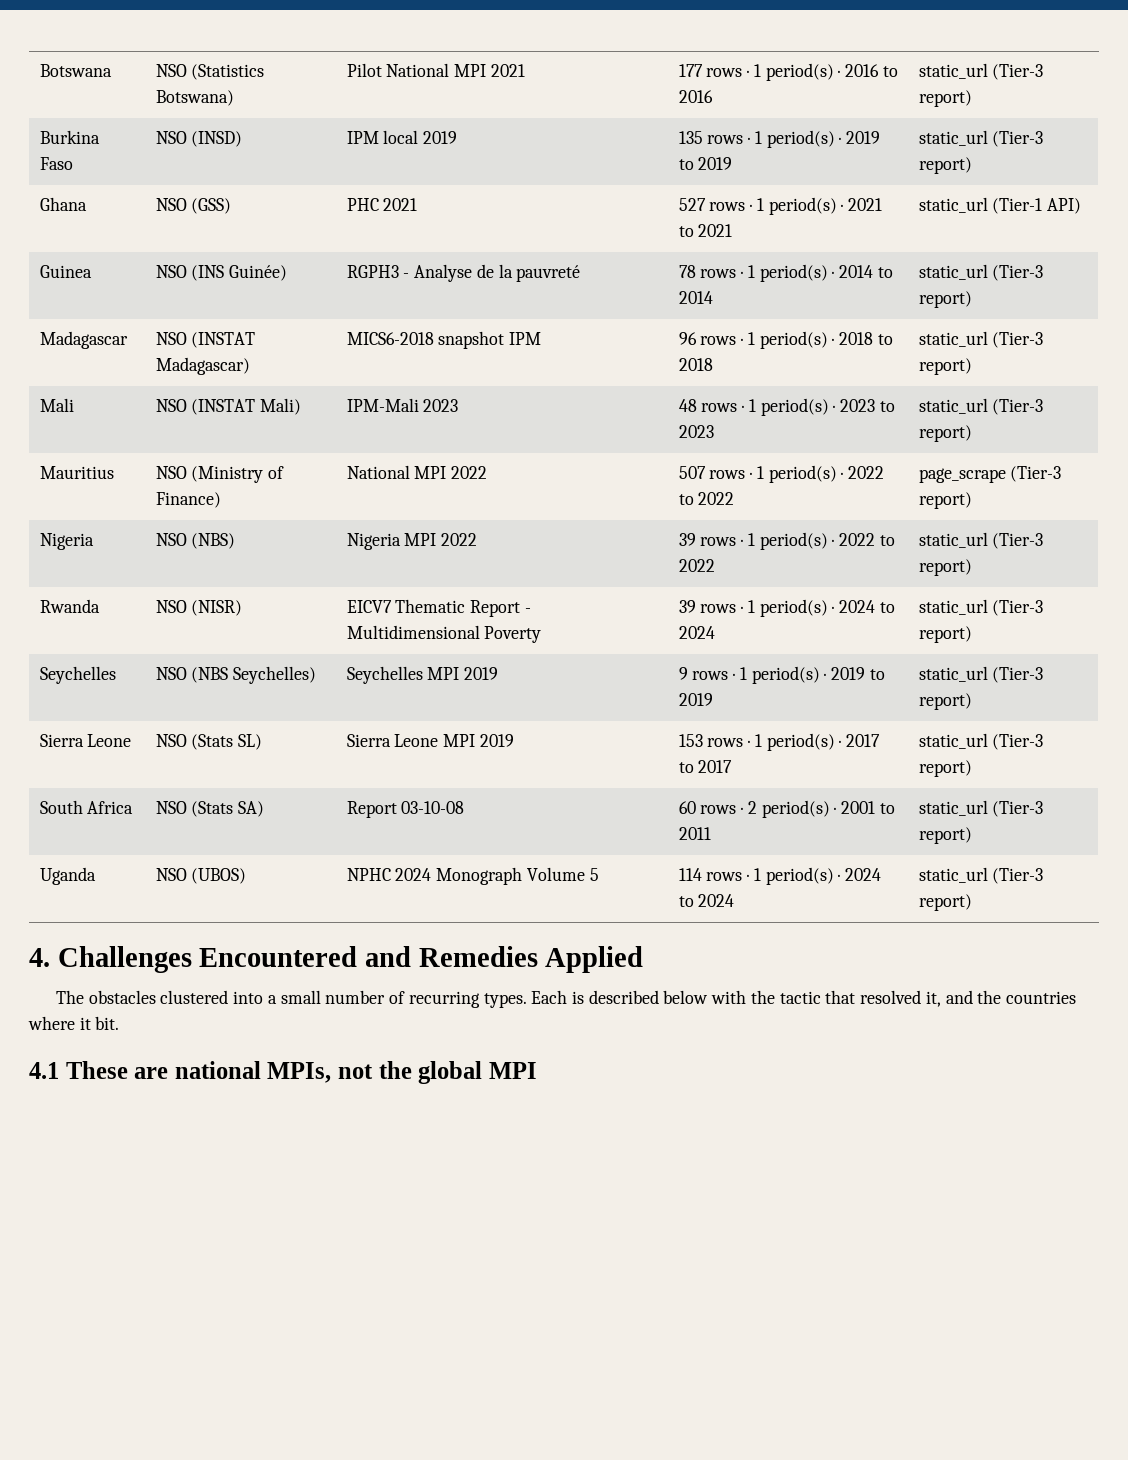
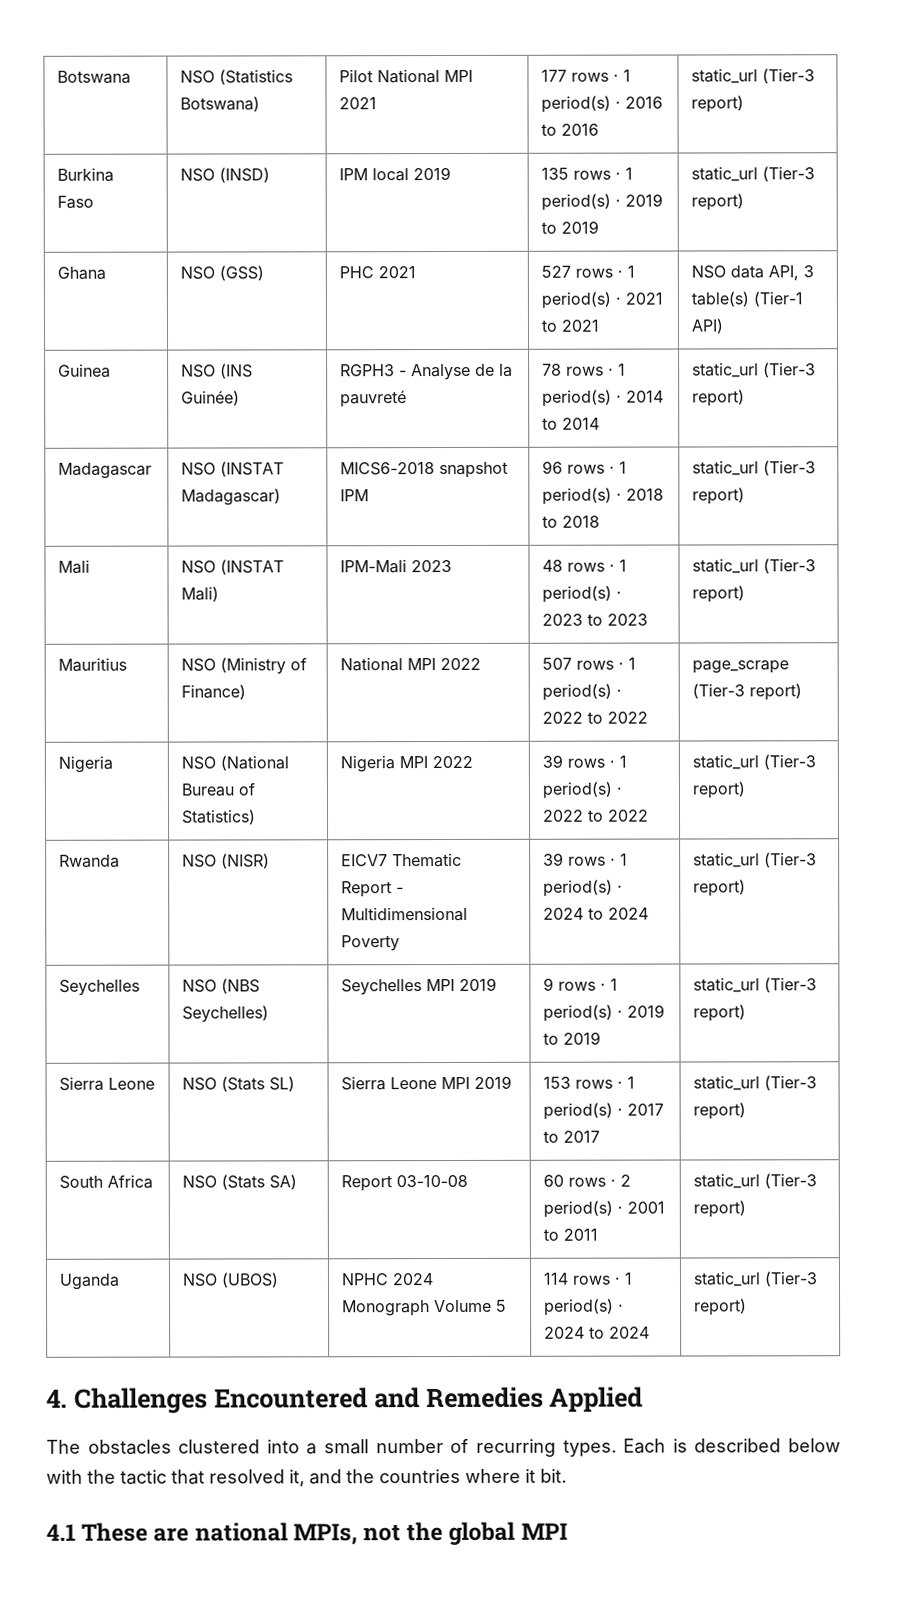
- Ghana | NSO (GSS) | PHC 2021 | 527 rows · 1 period(s) · 2021 to 2021 | static_url (Tier-1 API)
+ Ghana | NSO (GSS) | PHC 2021 | 527 rows · 1 period(s) · 2021 to 2021 | NSO data API, 3 table(s) (Tier-1 API)
- Nigeria | NSO (NBS) | Nigeria MPI 2022 | 39 rows · 1 period(s) · 2022 to 2022 | static_url (Tier-3 report)
+ Nigeria | NSO (National Bureau of Statistics) | Nigeria MPI 2022 | 39 rows · 1 period(s) · 2022 to 2022 | static_url (Tier-3 report)

